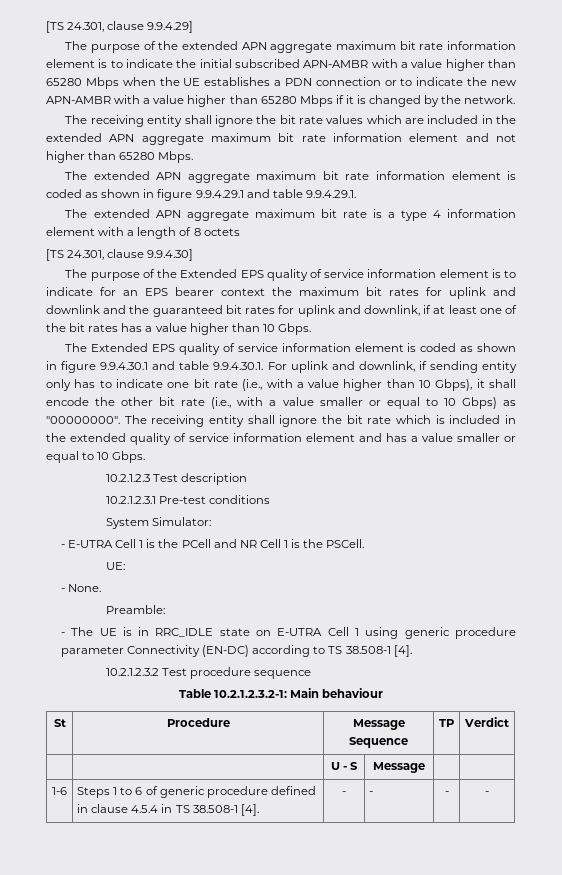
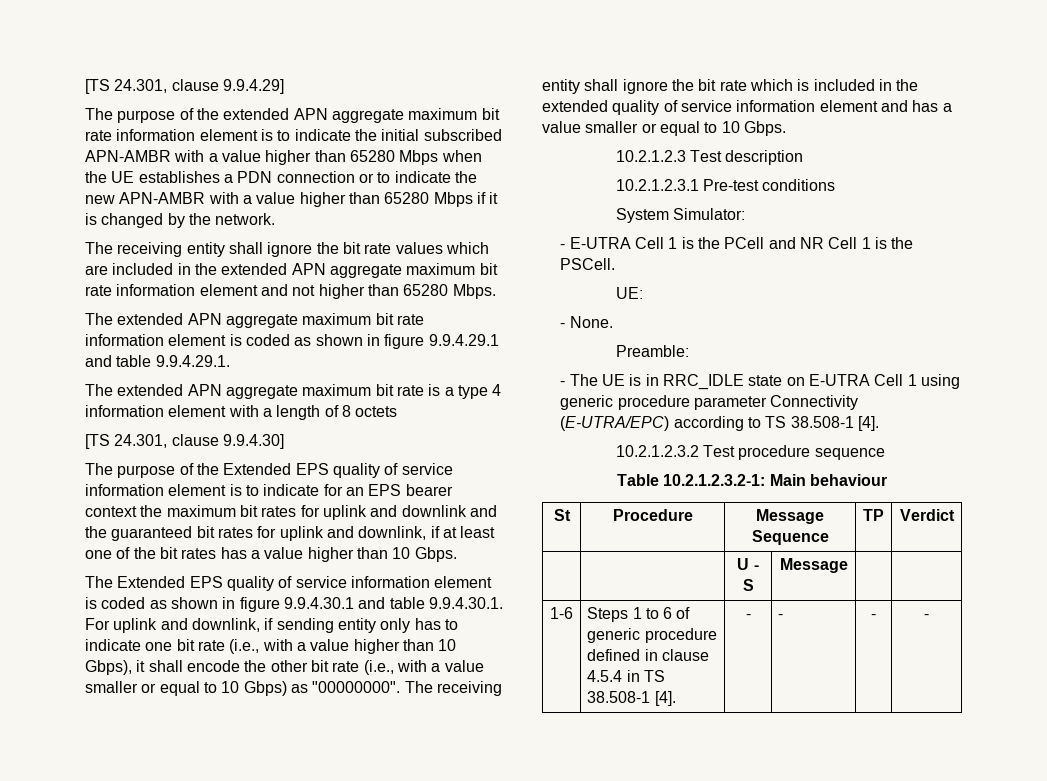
- - The UE is in RRC_IDLE state on E-UTRA Cell 1 using generic procedure parameter Connectivity (EN-DC) according to TS 38.508-1 [4].
+ - The UE is in RRC_IDLE state on E-UTRA Cell 1 using generic procedure parameter Connectivity (E-UTRA/EPC) according to TS 38.508-1 [4].

